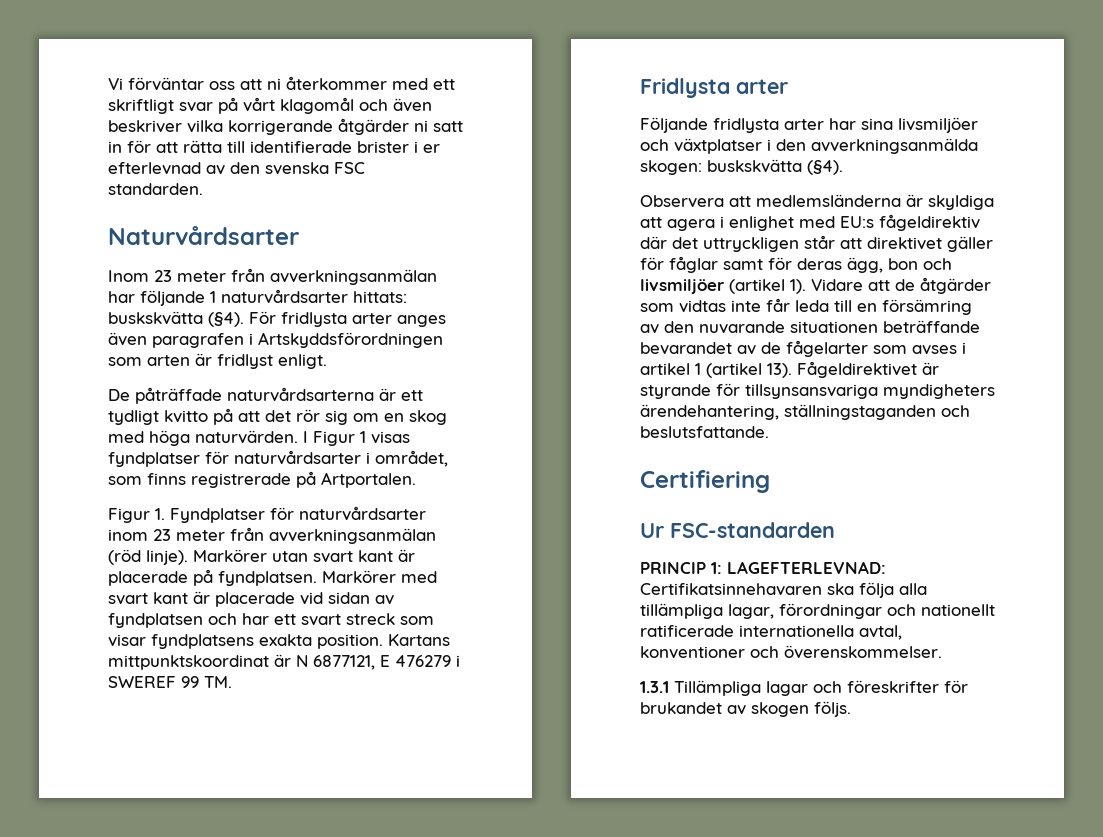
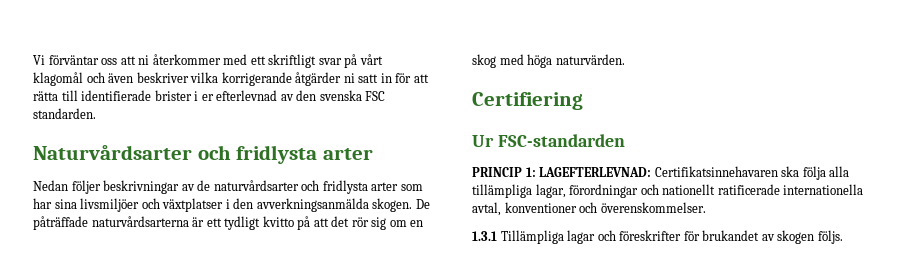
- Naturvårdsarter
- Inom 23 meter från avverkningsanmälan har följande 1 naturvårdsarter hittats: buskskvätta (§4). För fridlysta arter anges även paragrafen i Artskyddsförordningen som arten är fridlyst enligt.
- De påträffade naturvårdsarterna är ett tydligt kvitto på att det rör sig om en skog med höga naturvärden. I Figur 1 visas fyndplatser för naturvårdsarter i området, som finns registrerade på Artportalen.
- Figur 1. Fyndplatser för naturvårdsarter inom 23 meter från avverkningsanmälan (röd linje). Markörer utan svart kant är placerade på fyndplatsen. Markörer med svart kant är placerade vid sidan av fyndplatsen och har ett svart streck som visar fyndplatsens exakta position. Kartans mittpunktskoordinat är N 6877121, E 476279 i SWEREF 99 TM.
- Fridlysta arter
- Följande fridlysta arter har sina livsmiljöer och växtplatser i den avverkningsanmälda skogen: buskskvätta (§4).
- Observera att medlemsländerna är skyldiga att agera i enlighet med EU:s fågeldirektiv där det uttryckligen står att direktivet gäller för fåglar samt för deras ägg, bon och livsmiljöer (artikel 1). Vidare att de åtgärder som vidtas inte får leda till en försämring av den nuvarande situationen beträffande bevarandet av de fågelarter som avses i artikel 1 (artikel 13). Fågeldirektivet är styrande för tillsynsansvariga myndigheters ärendehantering, ställningstaganden och beslutsfattande.
+ Naturvårdsarter och fridlysta arter
+ Nedan följer beskrivningar av de naturvårdsarter och fridlysta arter som har sina livsmiljöer och växtplatser i den avverkningsanmälda skogen. De påträffade naturvårdsarterna är ett tydligt kvitto på att det rör sig om en skog med höga naturvärden.

